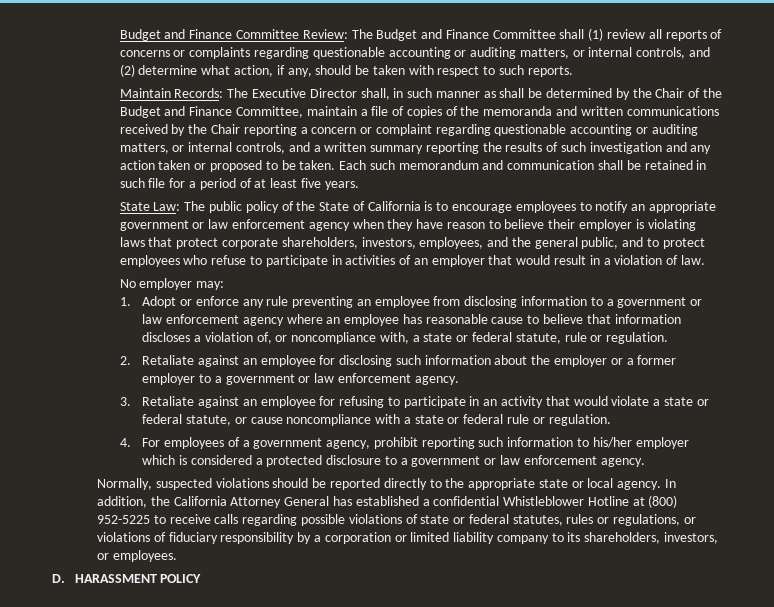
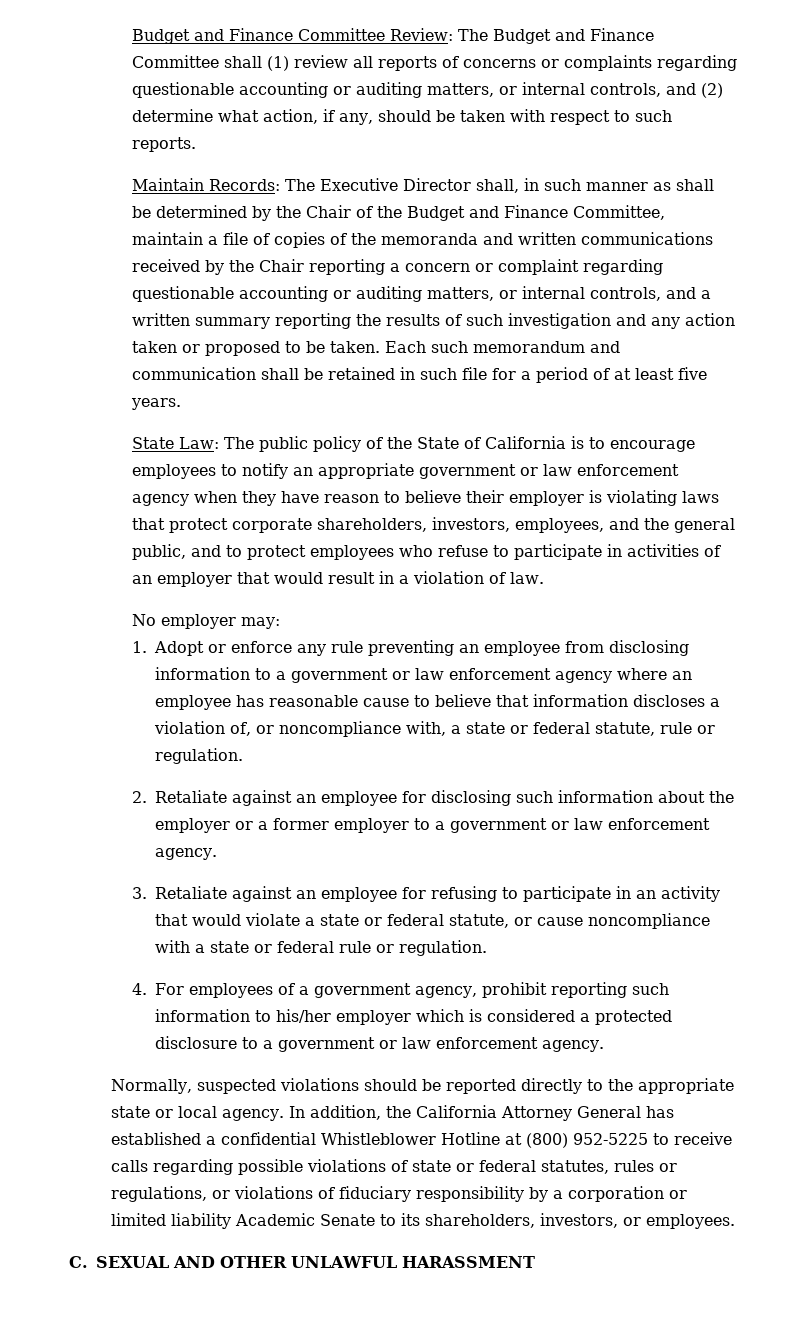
- In addition, the California Attorney General has established a confidential Whistleblower Hotline at (800) 952-5225 to receive calls regarding possible violations of state or federal statutes, rules or regulations, or violations of fiduciary responsibility by a corporation or limited liability company to its shareholders, investors, or employees.
+ In addition, the California Attorney General has established a confidential Whistleblower Hotline at (800) 952-5225 to receive calls regarding possible violations of state or federal statutes, rules or regulations, or violations of fiduciary responsibility by a corporation or limited liability Academic Senate to its shareholders, investors, or employees.
- D. HARASSMENT POLICY
+ C. SEXUAL AND OTHER UNLAWFUL HARASSMENT

